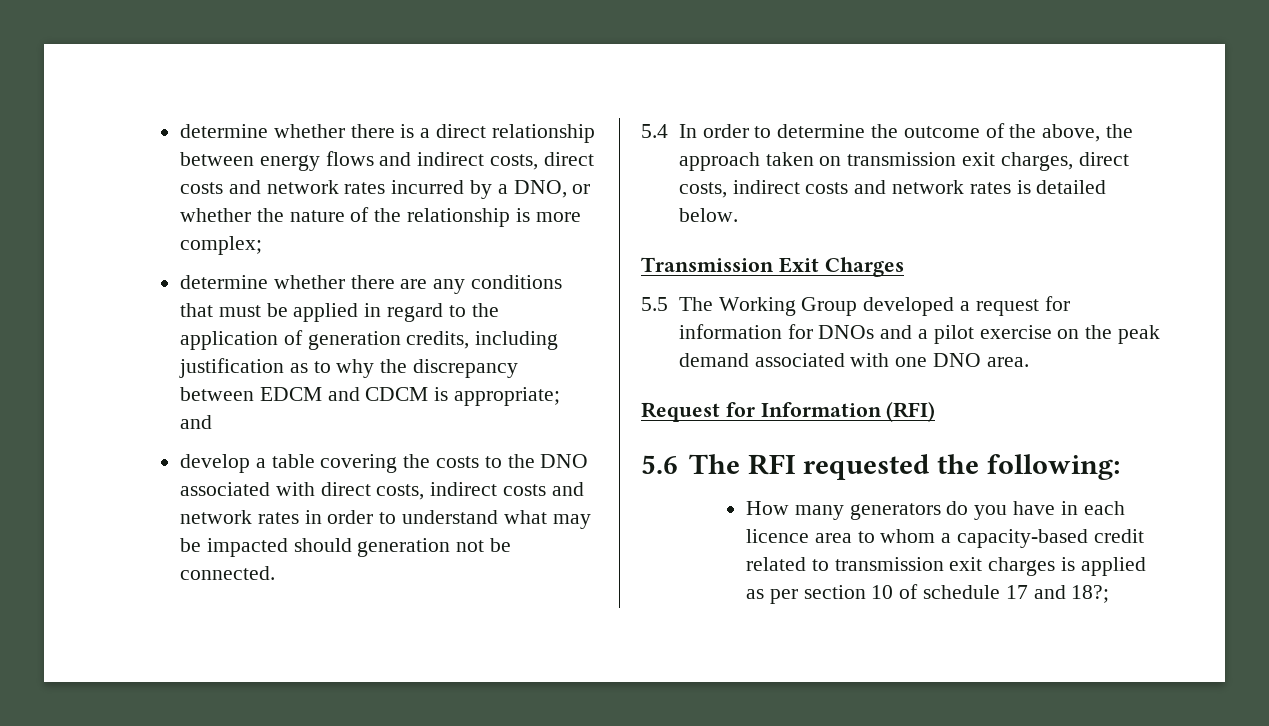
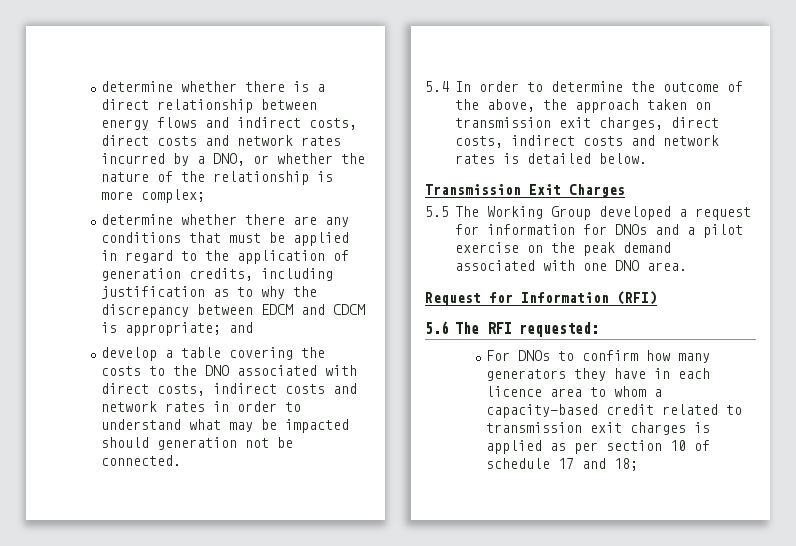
- 5.6 The RFI requested the following:
- How many generators do you have in each licence area to whom a capacity-based credit related to transmission exit charges is applied as per section 10 of schedule 17 and 18?;
+ 5.6 The RFI requested:
+ For DNOs to confirm how many generators they have in each licence area to whom a capacity-based credit related to transmission exit charges is applied as per section 10 of schedule 17 and 18;

